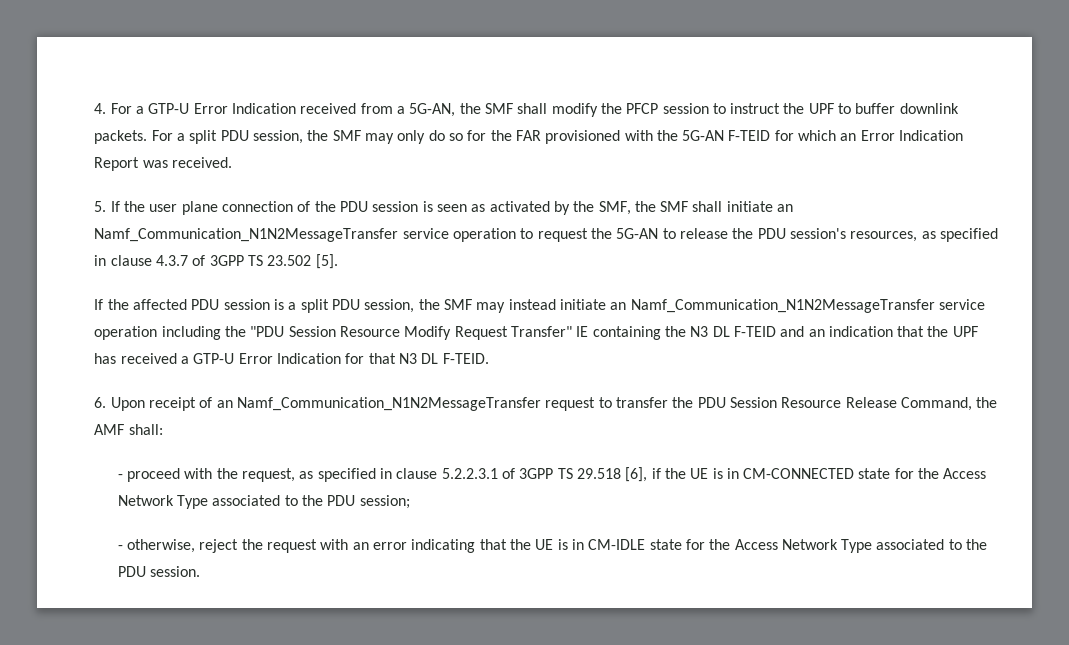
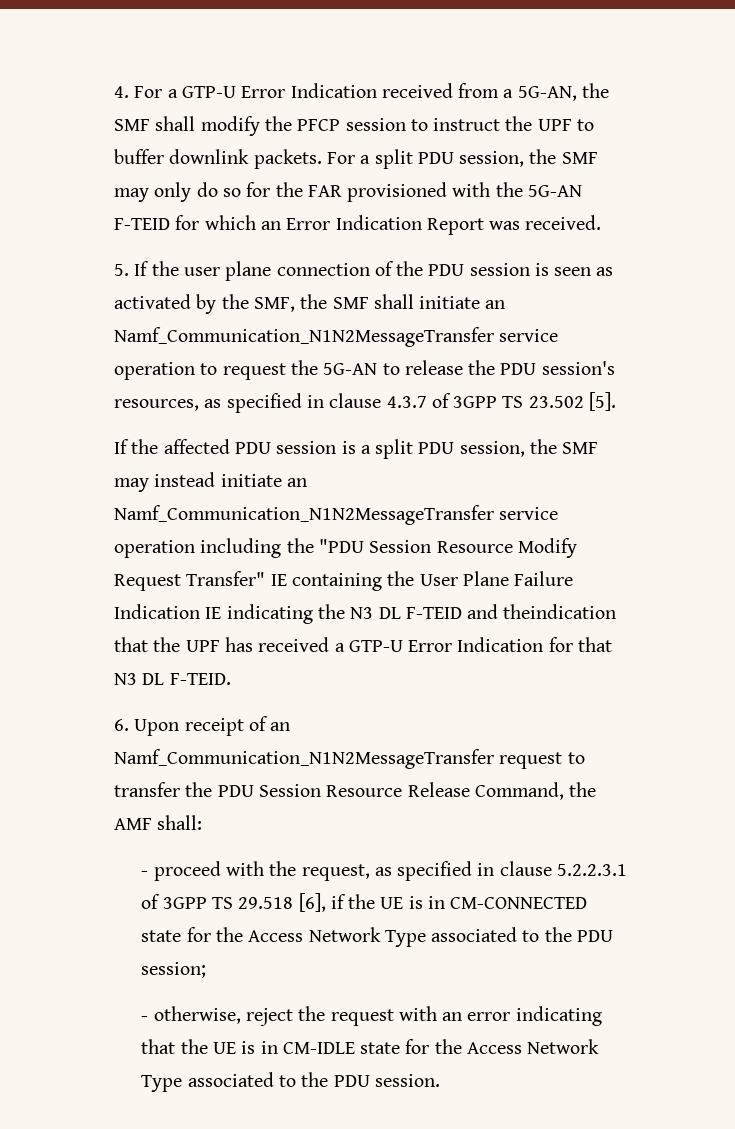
- If the affected PDU session is a split PDU session, the SMF may instead initiate an Namf_Communication_N1N2MessageTransfer service operation including the "PDU Session Resource Modify Request Transfer" IE containing the N3 DL F-TEID and an indication that the UPF has received a GTP-U Error Indication for that N3 DL F-TEID.
+ If the affected PDU session is a split PDU session, the SMF may instead initiate an Namf_Communication_N1N2MessageTransfer service operation including the "PDU Session Resource Modify Request Transfer" IE containing the User Plane Failure Indication IE indicating the N3 DL F-TEID and theindication that the UPF has received a GTP-U Error Indication for that N3 DL F-TEID.

